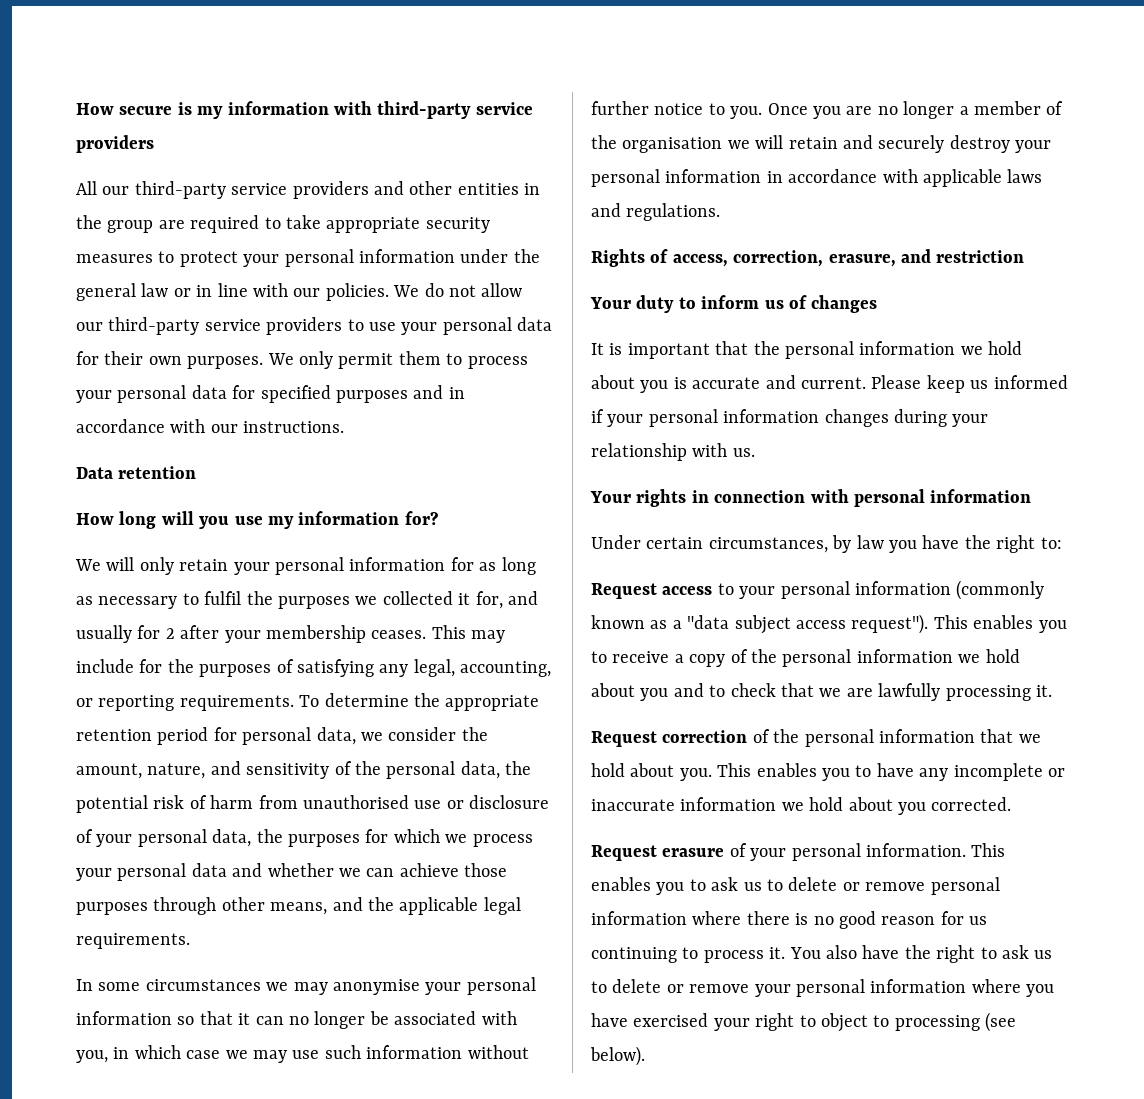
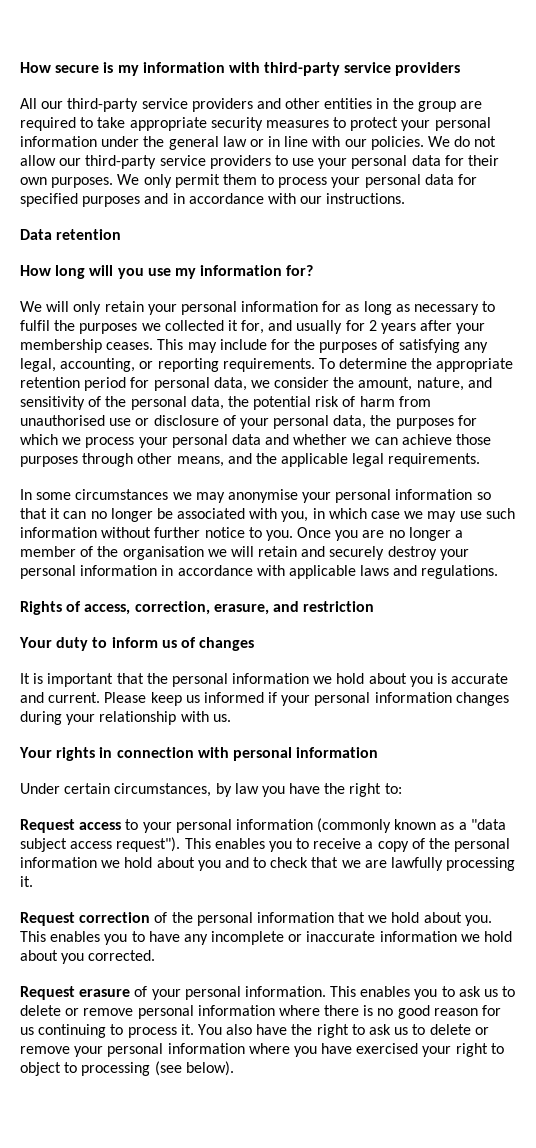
- We will only retain your personal information for as long as necessary to fulfil the purposes we collected it for, and usually for 2 after your membership ceases.
+ We will only retain your personal information for as long as necessary to fulfil the purposes we collected it for, and usually for 2 years after your membership ceases.

